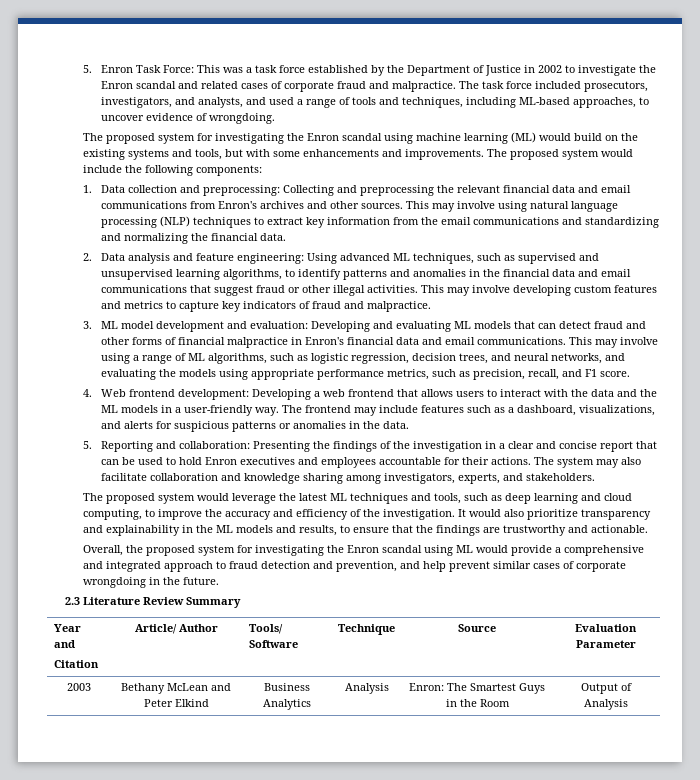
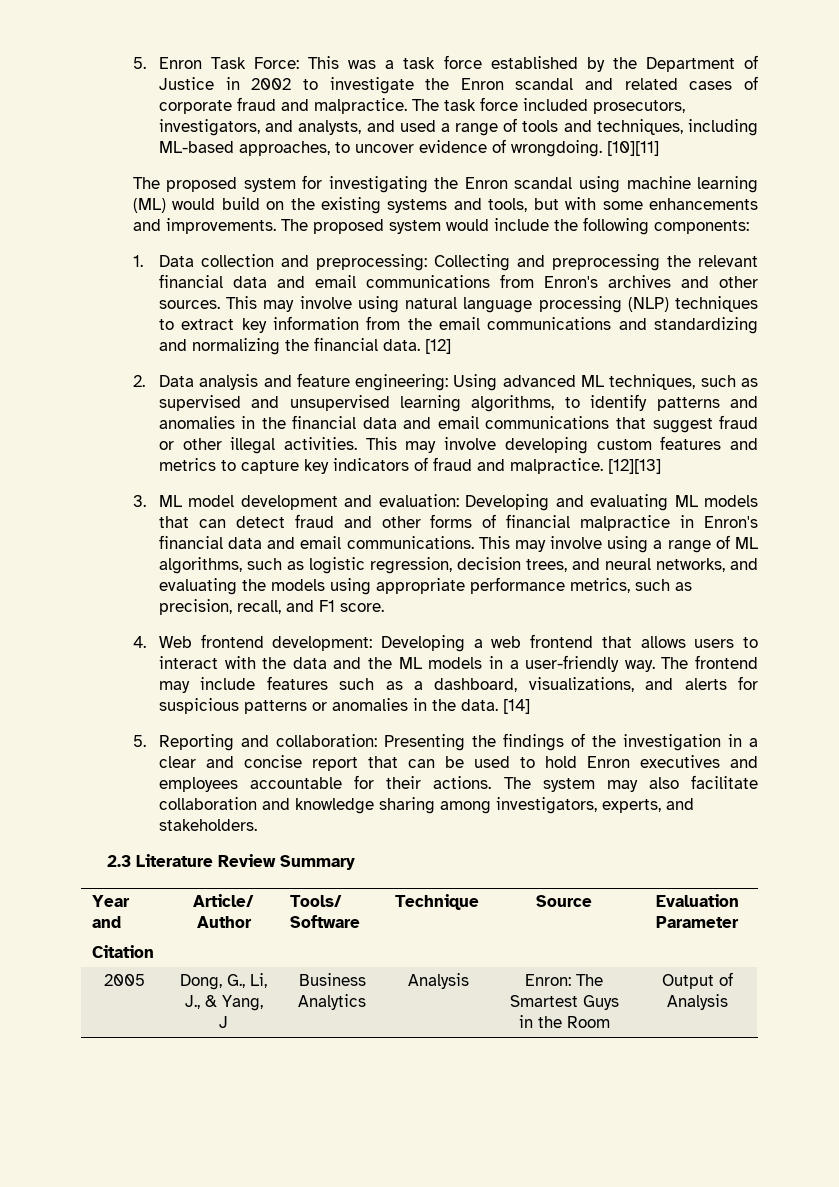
+ [10][11]
+ [12]
+ [12][13]
+ [14]
- The proposed system would leverage the latest ML techniques and tools, such as deep learning and cloud computing, to improve the accuracy and efficiency of the investigation. It would also prioritize transparency and explainability in the ML models and results, to ensure that the findings are trustworthy and actionable.
- Overall, the proposed system for investigating the Enron scandal using ML would provide a comprehensive and integrated approach to fraud detection and prevention, and help prevent similar cases of corporate wrongdoing in the future.
- 2003 | Bethany McLean and Peter Elkind | Business Analytics | Analysis | Enron: The Smartest Guys in the Room | Output of Analysis
+ 2005 | Dong, G., Li, J., & Yang, J | Business Analytics | Analysis | Enron: The Smartest Guys in the Room | Output of Analysis

